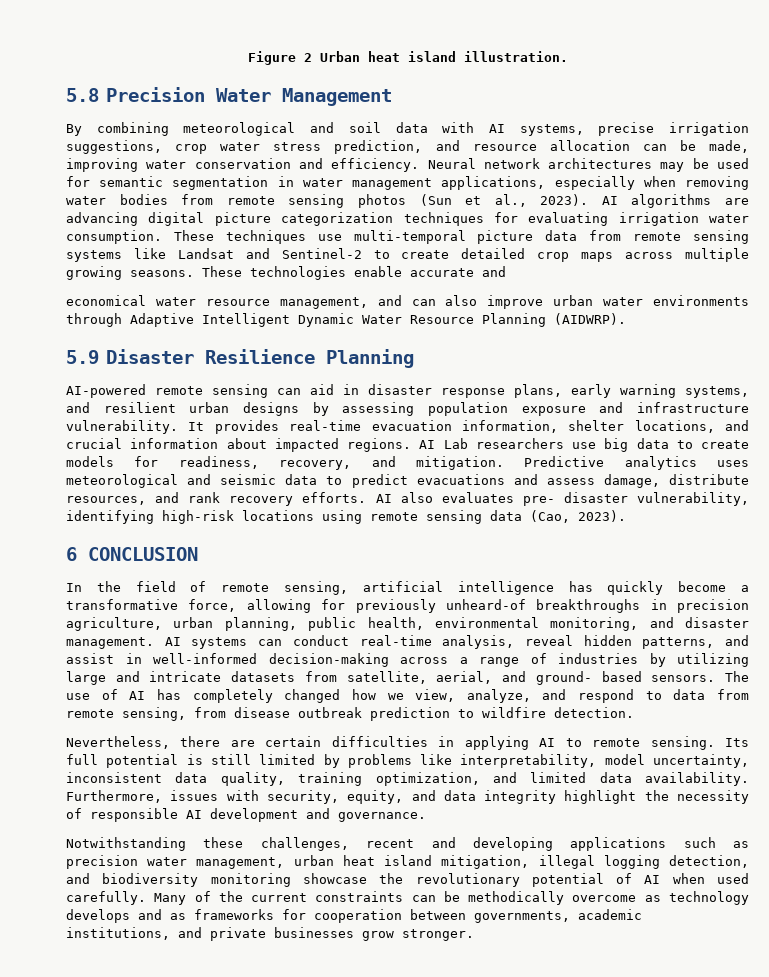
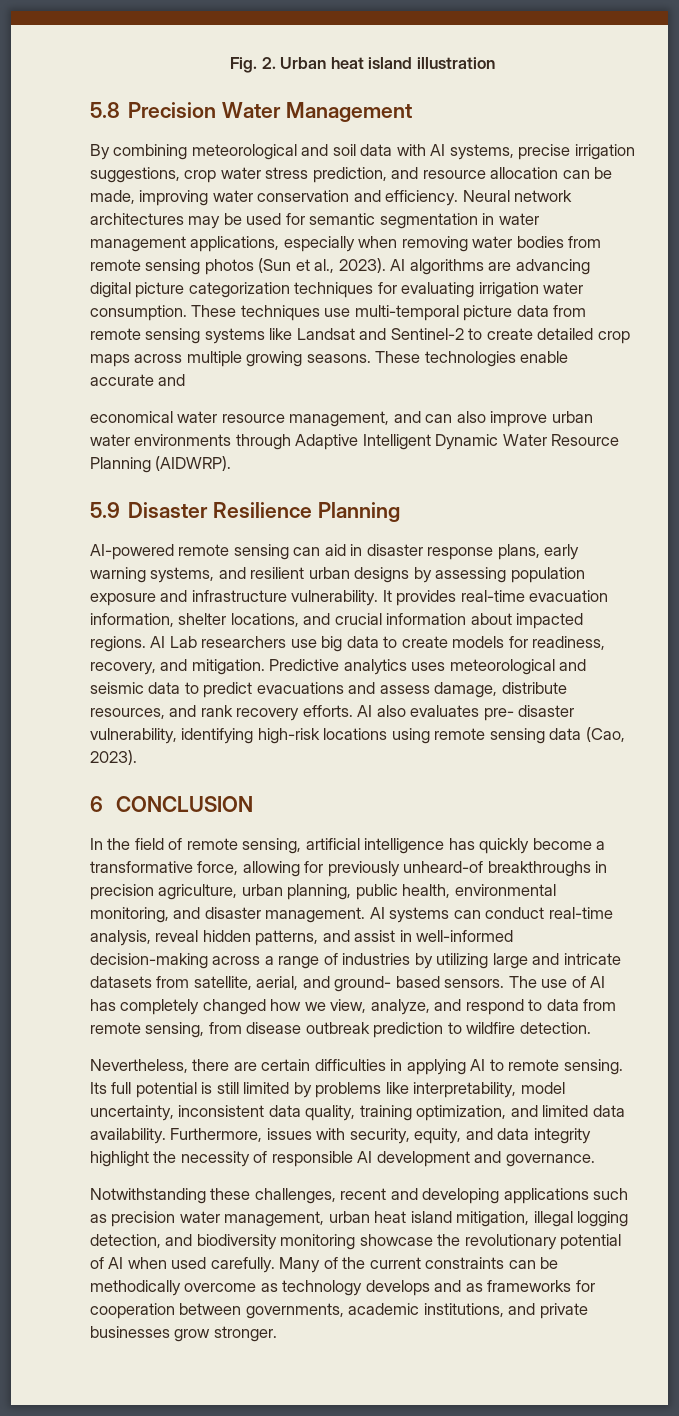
- Figure 2 Urban heat island illustration.
+ Fig. 2. Urban heat island illustration

